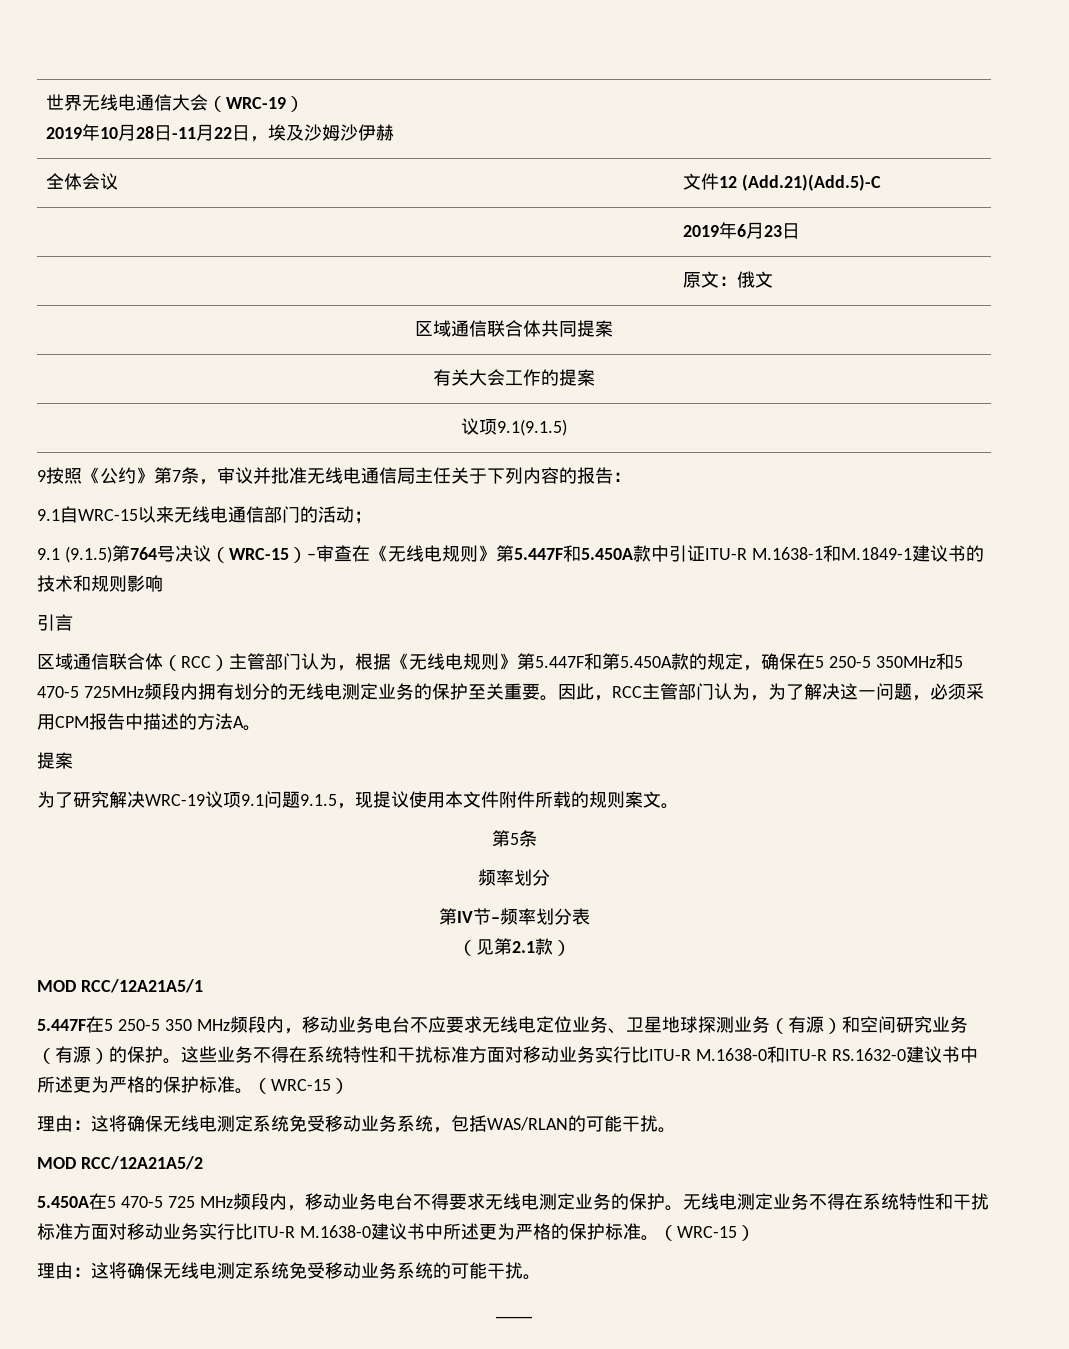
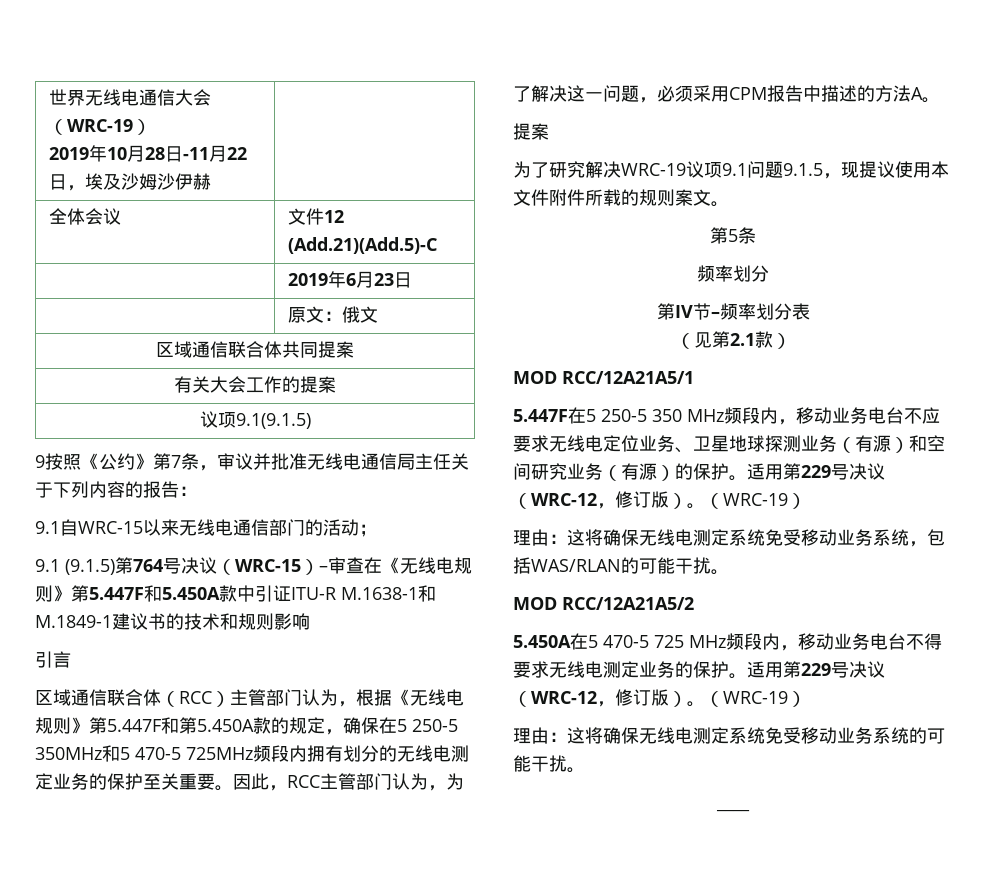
- 5.447F在5 250-5 350 MHz频段内，移动业务电台不应要求无线电定位业务、卫星地球探测业务（有源）和空间研究业务（有源）的保护。这些业务不得在系统特性和干扰标准方面对移动业务实行比ITU-R M.1638-0和ITU-R RS.1632-0建议书中所述更为严格的保护标准。（WRC-15）
+ 5.447F在5 250-5 350 MHz频段内，移动业务电台不应要求无线电定位业务、卫星地球探测业务（有源）和空间研究业务（有源）的保护。适用第229号决议（WRC-12，修订版）。（WRC-19）
- 5.450A在5 470-5 725 MHz频段内，移动业务电台不得要求无线电测定业务的保护。无线电测定业务不得在系统特性和干扰标准方面对移动业务实行比ITU-R M.1638-0建议书中所述更为严格的保护标准。（WRC-15）
+ 5.450A在5 470-5 725 MHz频段内，移动业务电台不得要求无线电测定业务的保护。适用第229号决议（WRC-12，修订版）。（WRC-19）

